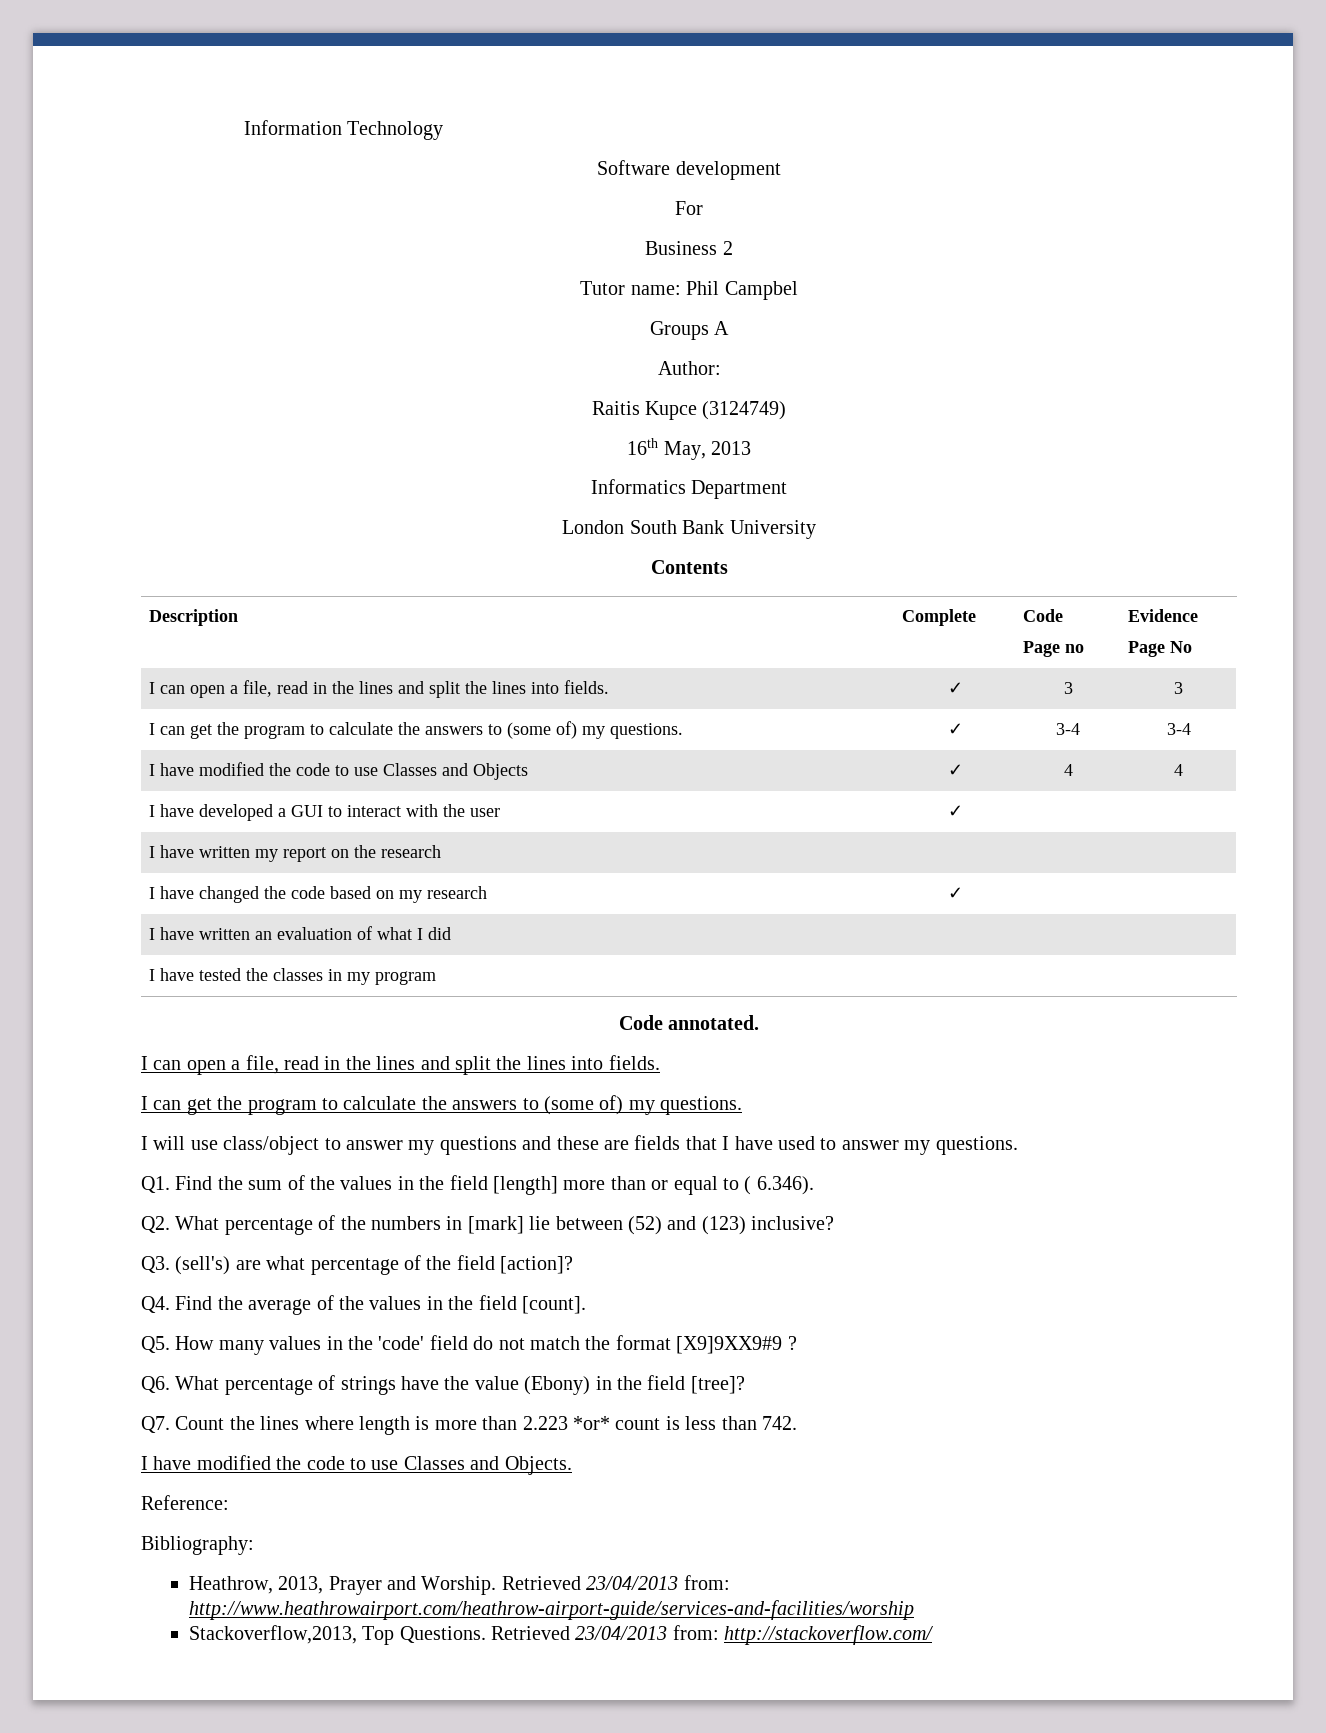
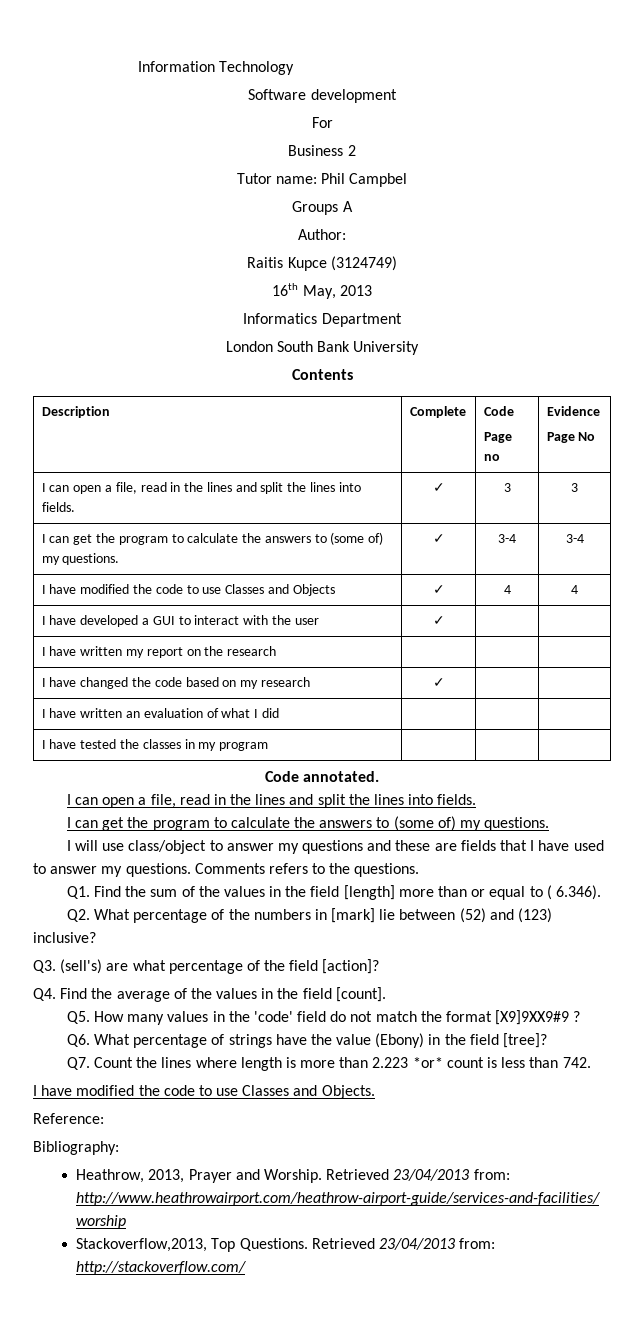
+ Comments refers to the questions.

